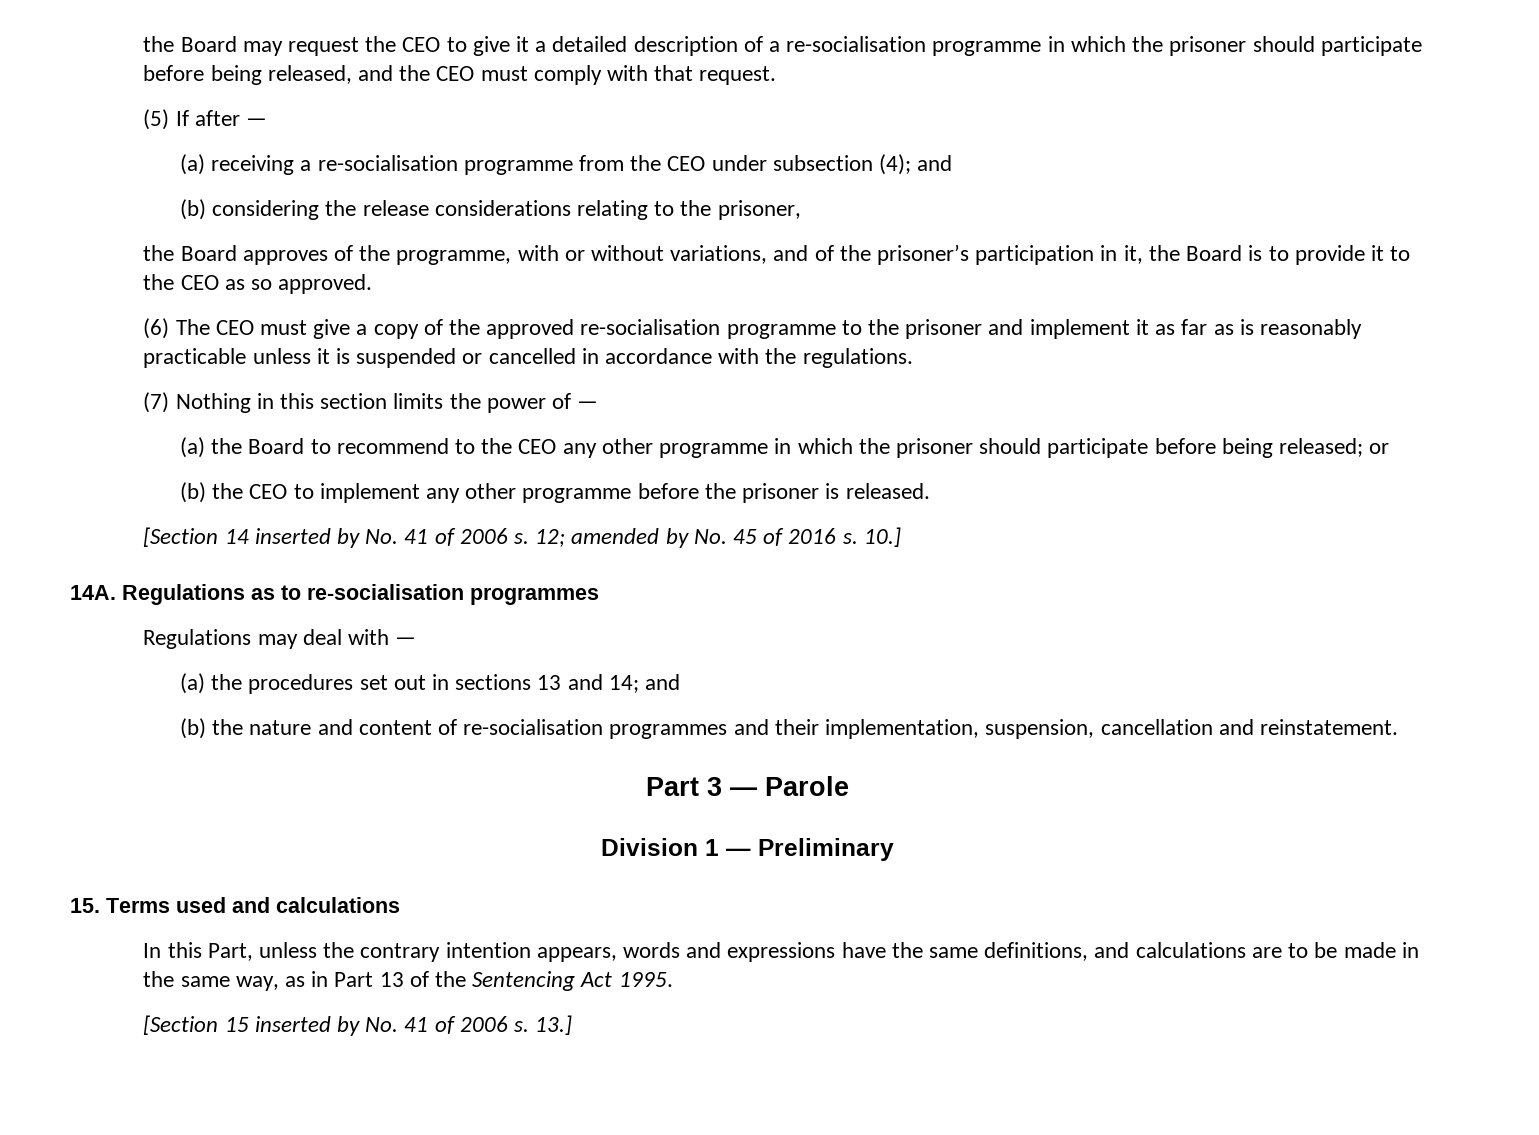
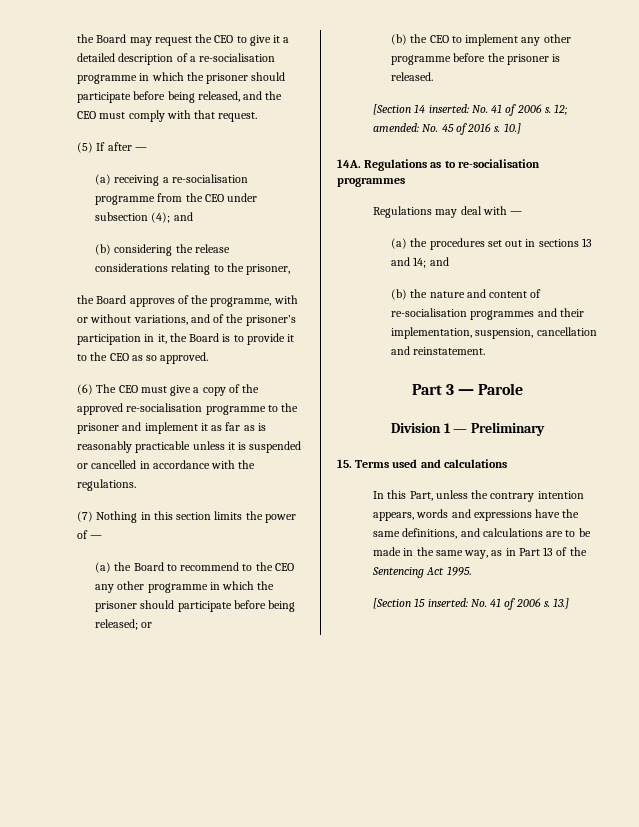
- [Section 14 inserted by No. 41 of 2006 s.
+ [Section 14 inserted: No. 41 of 2006 s.
- 12; amended by No. 45 of 2016 s.
+ 12; amended: No. 45 of 2016 s.
- [Section 15 inserted by No. 41 of 2006 s.
+ [Section 15 inserted: No. 41 of 2006 s.

